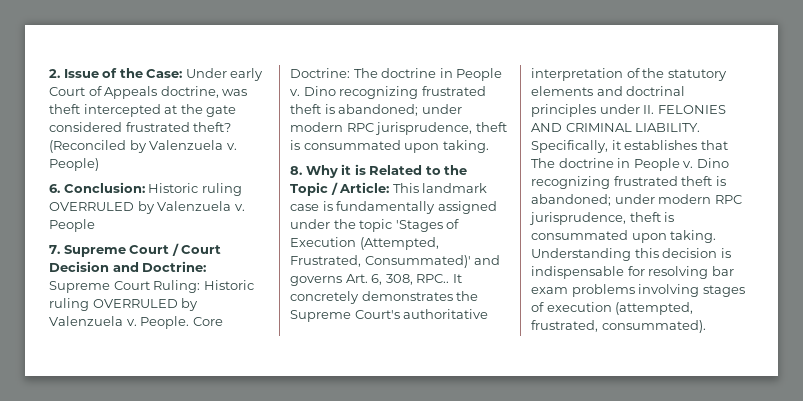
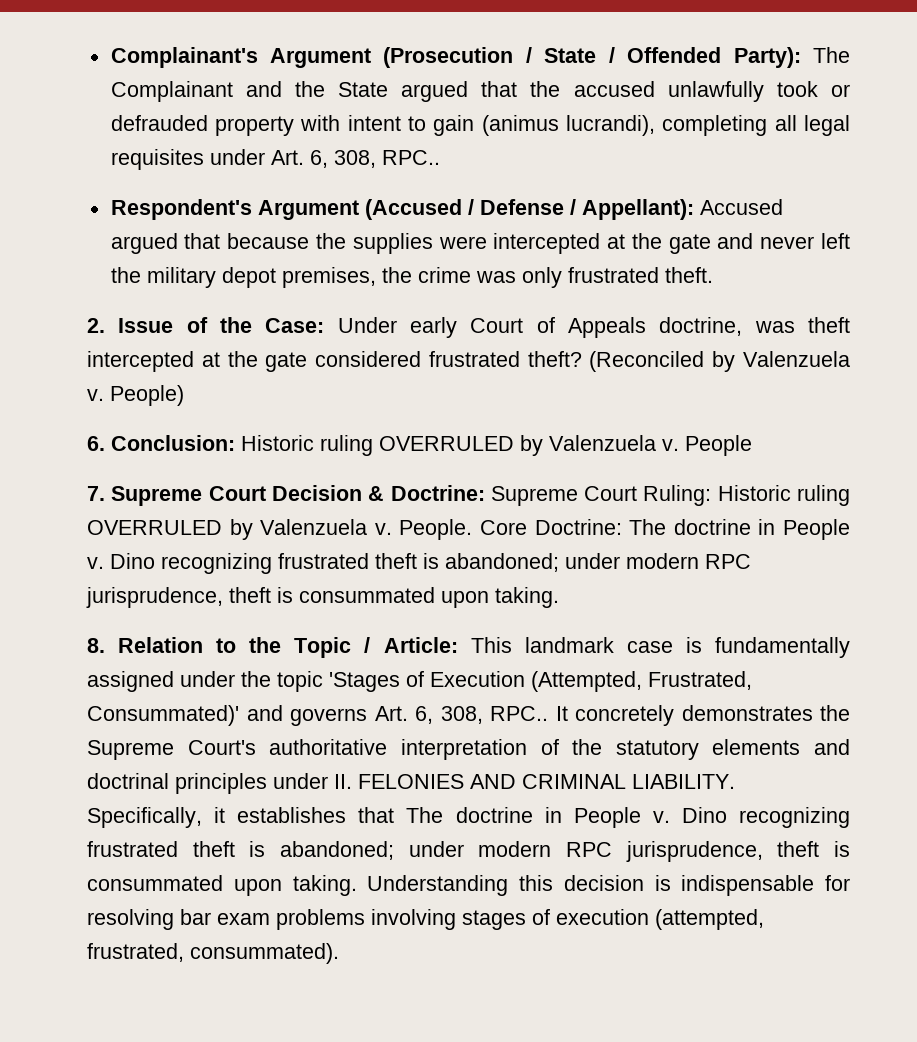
+ Complainant's Argument (Prosecution / State / Offended Party): The Complainant and the State argued that the accused unlawfully took or defrauded property with intent to gain (animus lucrandi), completing all legal requisites under Art. 6, 308, RPC..
+ Respondent's Argument (Accused / Defense / Appellant): Accused argued that because the supplies were intercepted at the gate and never left the military depot premises, the crime was only frustrated theft.
- 7. Supreme Court / Court Decision and Doctrine: Supreme Court Ruling: Historic ruling OVERRULED by Valenzuela v.
+ 7. Supreme Court Decision & Doctrine: Supreme Court Ruling: Historic ruling OVERRULED by Valenzuela v.
- 8. Why it is Related to the Topic / Article: This landmark case is fundamentally assigned under the topic 'Stages of Execution (Attempted, Frustrated, Consummated)' and governs Art. 6, 308, RPC..
+ 8. Relation to the Topic / Article: This landmark case is fundamentally assigned under the topic 'Stages of Execution (Attempted, Frustrated, Consummated)' and governs Art. 6, 308, RPC..

